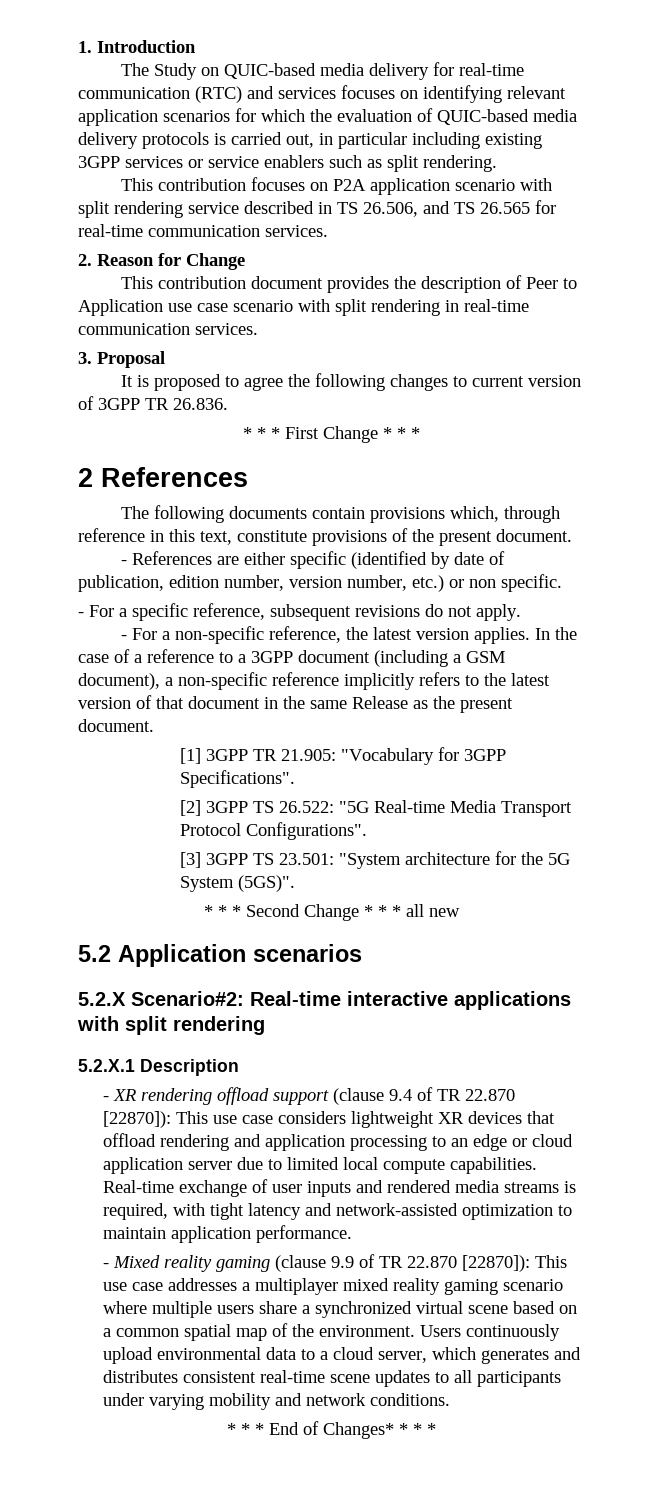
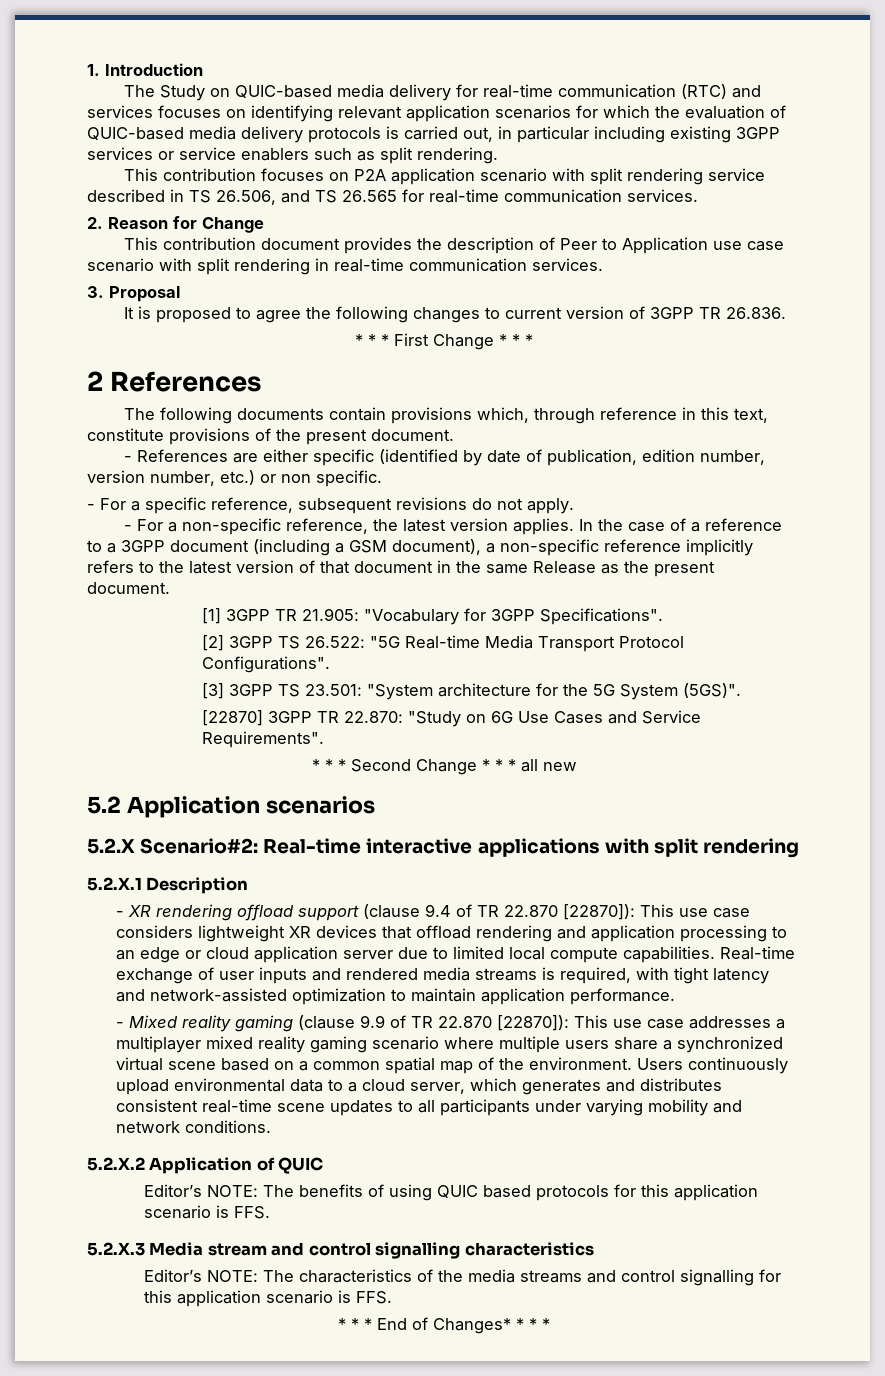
+ [22870] 3GPP TR 22.870: "Study on 6G Use Cases and Service Requirements".
+ 5.2.X.2 Application of QUIC
+ Editor’s NOTE: The benefits of using QUIC based protocols for this application scenario is FFS.
+ 5.2.X.3 Media stream and control signalling characteristics
+ Editor’s NOTE: The characteristics of the media streams and control signalling for this application scenario is FFS.

